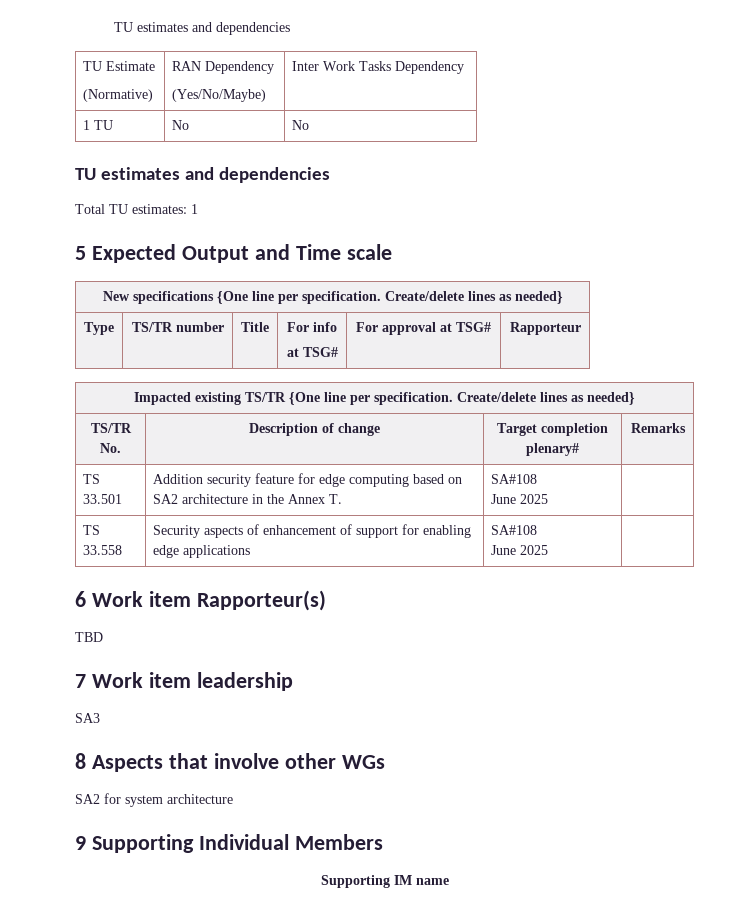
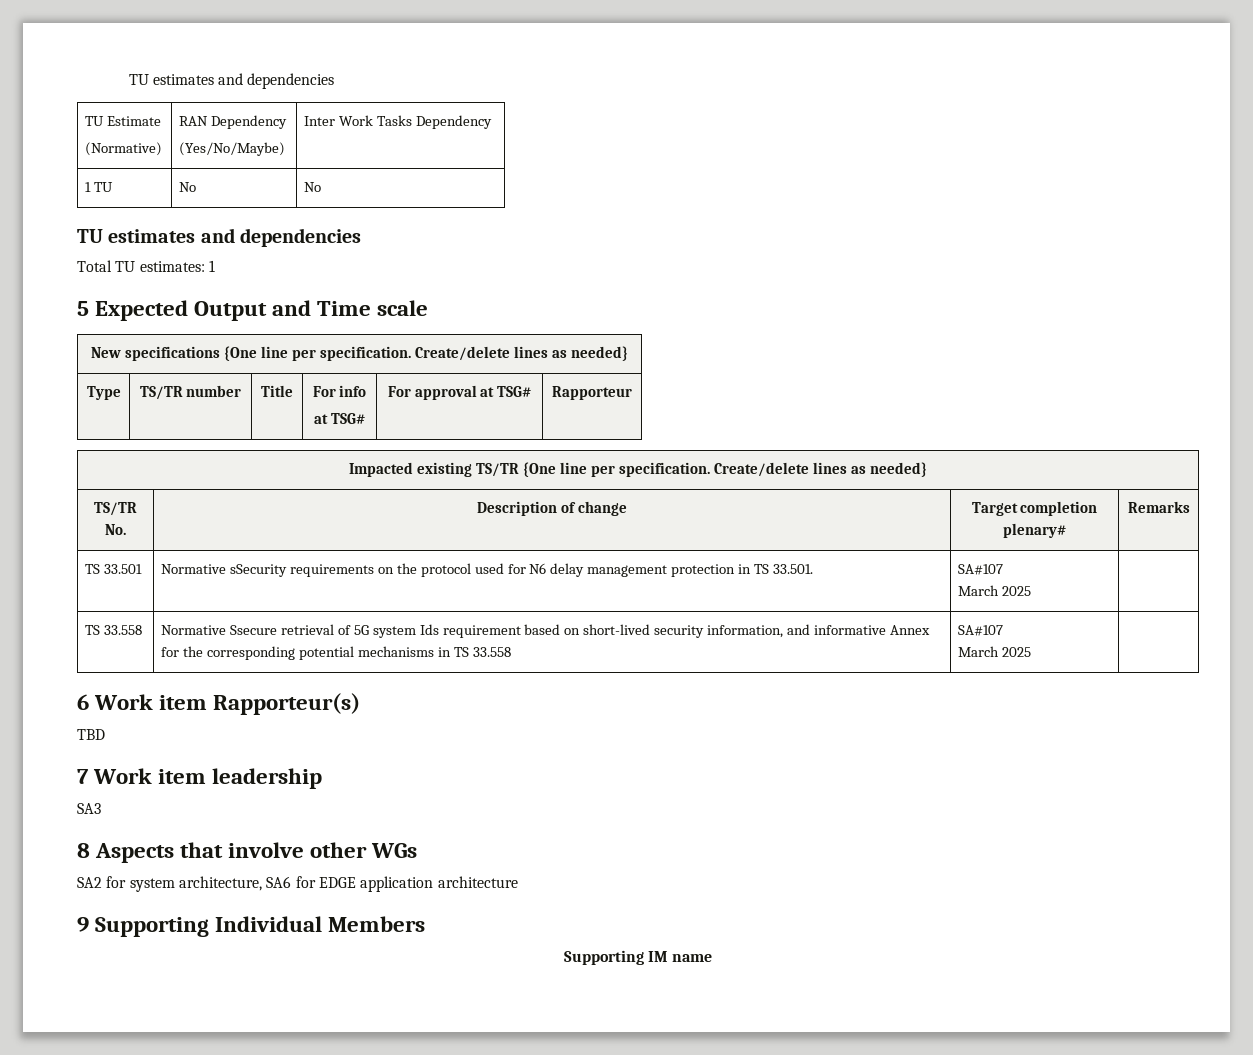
- TS 33.501 | Addition security feature for edge computing based on SA2 architecture in the Annex T. | SA#108
- June 2025 |
- TS 33.558 | Security aspects of enhancement of support for enabling edge applications | SA#108
- June 2025 |
+ TS 33.501 | Normative sSecurity requirements on the protocol used for N6 delay management protection in TS 33.501. | SA#107
+ March 2025 |
+ TS 33.558 | Normative Ssecure retrieval of 5G system Ids requirement based on short-lived security information, and informative Annex for the corresponding potential mechanisms in TS 33.558 | SA#107
+ March 2025 |
- SA2 for system architecture
+ SA2 for system architecture, SA6 for EDGE application architecture

